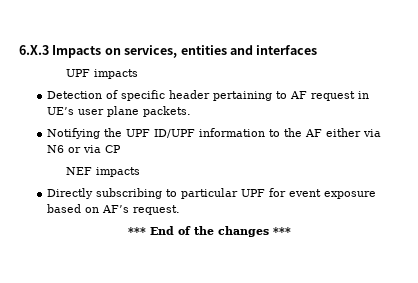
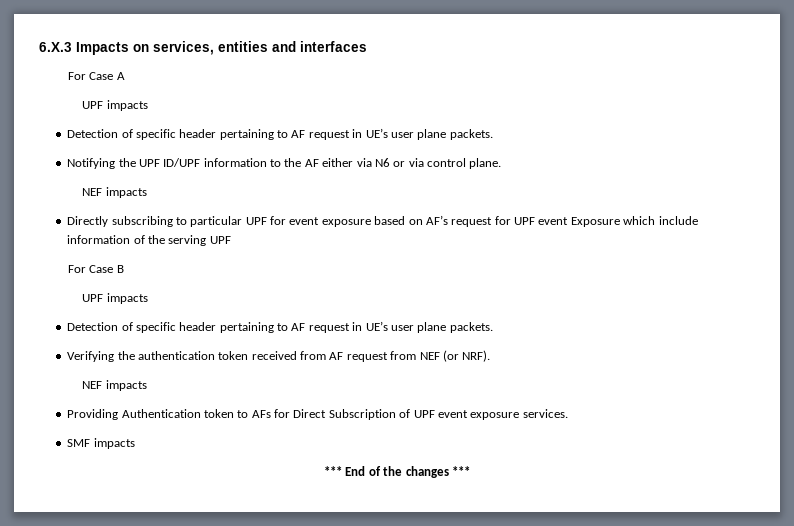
+ For Case A
- Notifying the UPF ID/UPF information to the AF either via N6 or via CP
+ Notifying the UPF ID/UPF information to the AF either via N6 or via control plane.
- Directly subscribing to particular UPF for event exposure based on AF’s request.
+ Directly subscribing to particular UPF for event exposure based on AF’s request for UPF event Exposure which include information of the serving UPF
+ For Case B
+ UPF impacts
+ Detection of specific header pertaining to AF request in UE’s user plane packets.
+ Verifying the authentication token received from AF request from NEF (or NRF).
+ NEF impacts
+ Providing Authentication token to AFs for Direct Subscription of UPF event exposure services.
+ SMF impacts

